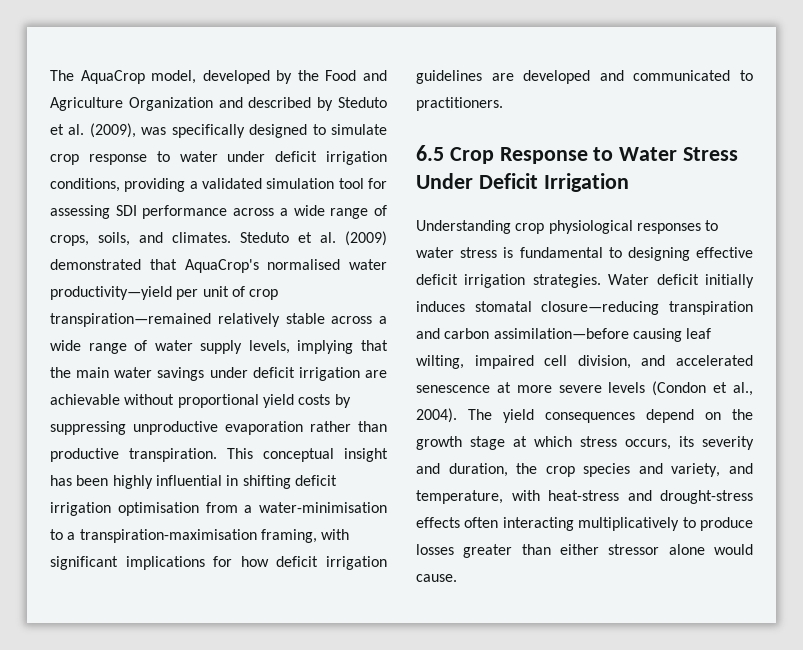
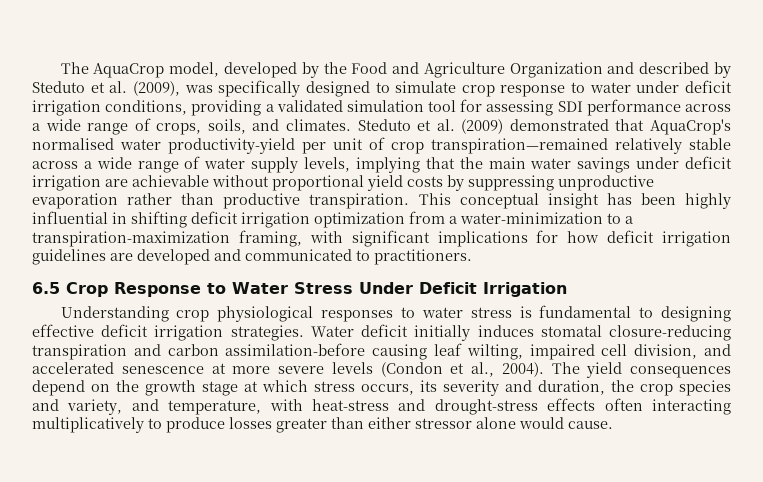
- Steduto et al. (2009) demonstrated that AquaCrop's normalised water productivity—yield per unit of crop transpiration—remained relatively stable across a wide range of water supply levels, implying that the main water savings under deficit irrigation are achievable without proportional yield costs by suppressing unproductive evaporation rather than productive transpiration.
+ Steduto et al. (2009) demonstrated that AquaCrop's normalised water productivity-yield per unit of crop transpiration—remained relatively stable across a wide range of water supply levels, implying that the main water savings under deficit irrigation are achievable without proportional yield costs by suppressing unproductive evaporation rather than productive transpiration.
- This conceptual insight has been highly influential in shifting deficit irrigation optimisation from a water-minimisation to a transpiration-maximisation framing, with significant implications for how deficit irrigation guidelines are developed and communicated to practitioners.
+ This conceptual insight has been highly influential in shifting deficit irrigation optimization from a water-minimization to a transpiration-maximization framing, with significant implications for how deficit irrigation guidelines are developed and communicated to practitioners.
- Water deficit initially induces stomatal closure—reducing transpiration and carbon assimilation—before causing leaf wilting, impaired cell division, and accelerated senescence at more severe levels (Condon et al., 2004).
+ Water deficit initially induces stomatal closure-reducing transpiration and carbon assimilation-before causing leaf wilting, impaired cell division, and accelerated senescence at more severe levels (Condon et al., 2004).

